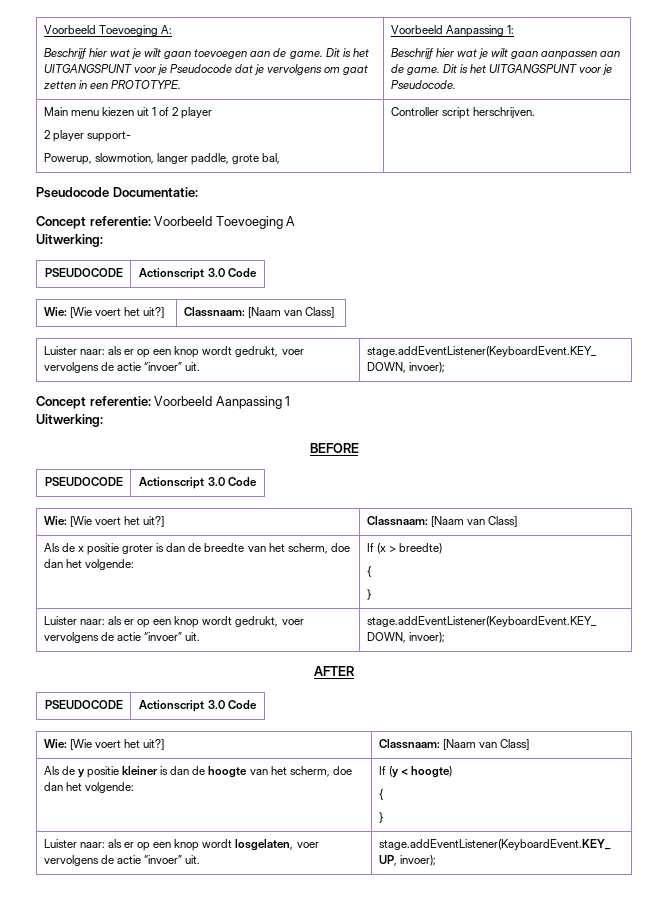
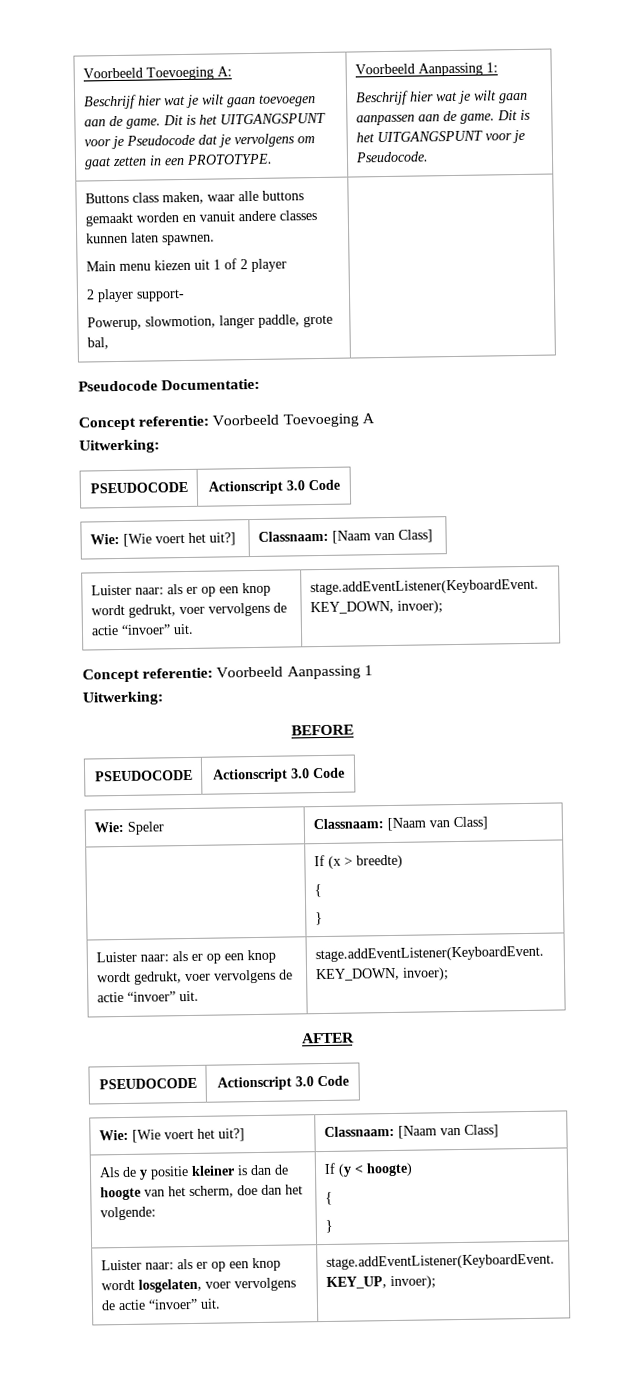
+ Buttons class maken, waar alle buttons gemaakt worden en vanuit andere classes kunnen laten spawnen.
  Main menu kiezen uit 1 of 2 player
  2 player support-
- Powerup, slowmotion, langer paddle, grote bal, | Controller script herschrijven.
+ Powerup, slowmotion, langer paddle, grote bal, |
  BEFORE
  PSEUDOCODE | Actionscript 3.0 Code
- Wie: [Wie voert het uit?] | Classnaam: [Naam van Class]
- Als de x positie groter is dan de breedte van het scherm, doe dan het volgende: | If (x > breedte)
+ Wie: Speler | Classnaam: [Naam van Class]
+ | If (x > breedte)

